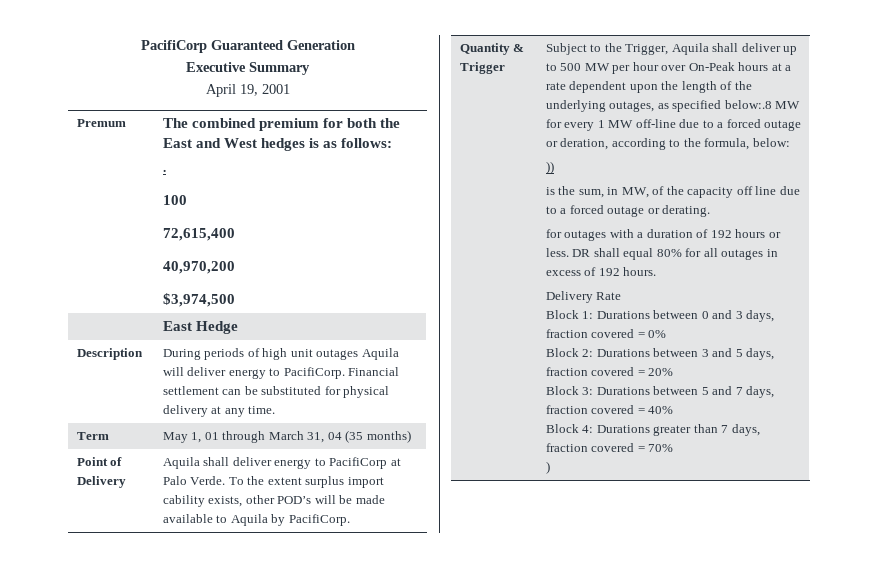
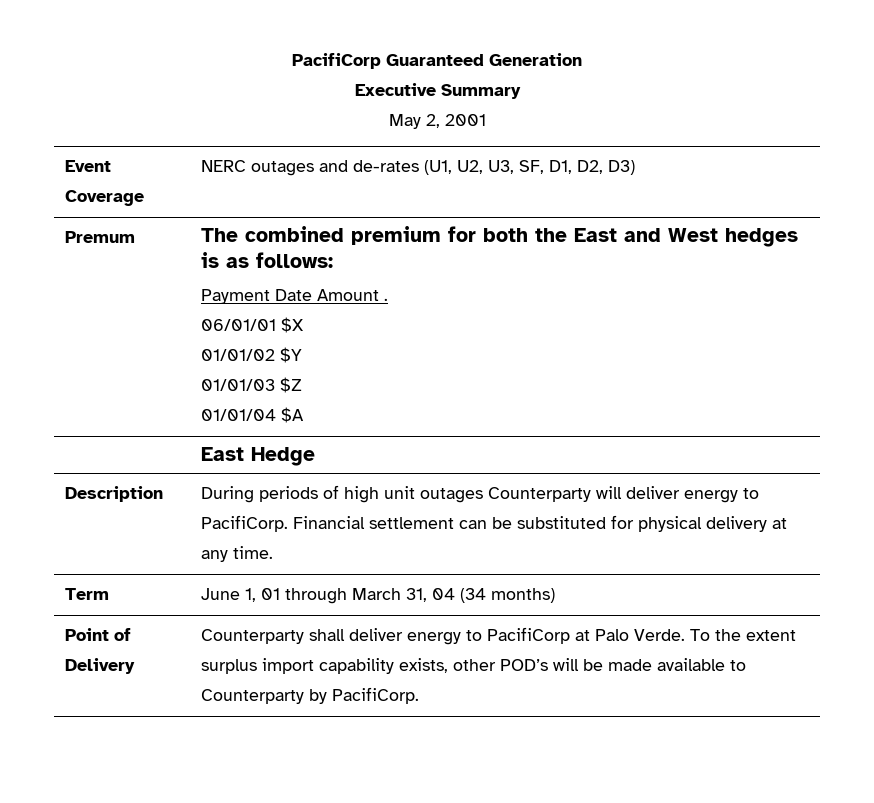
- April 19, 2001
+ May 2, 2001
+ Event Coverage | NERC outages and de-rates (U1, U2, U3, SF, D1, D2, D3)
  Premum | The combined premium for both the East and West hedges is as follows:
- .
- 100
- 72,615,400
- 40,970,200
- $3,974,500
+ Payment Date Amount .
+ 06/01/01 $X
+ 01/01/02 $Y
+ 01/01/03 $Z
+ 01/01/04 $A
- Description | During periods of high unit outages Aquila will deliver energy to PacifiCorp. Financial settlement can be substituted for physical delivery at any time.
+ Description | During periods of high unit outages Counterparty will deliver energy to PacifiCorp. Financial settlement can be substituted for physical delivery at any time.
- Term | May 1, 01 through March 31, 04 (35 months)
+ Term | June 1, 01 through March 31, 04 (34 months)
- Point of Delivery | Aquila shall deliver energy to PacifiCorp at Palo Verde. To the extent surplus import cability exists, other POD’s will be made available to Aquila by PacifiCorp.
+ Point of Delivery | Counterparty shall deliver energy to PacifiCorp at Palo Verde. To the extent surplus import capability exists, other POD’s will be made available to Counterparty by PacifiCorp.
- Quantity & Trigger | Subject to the Trigger, Aquila shall deliver up to 500 MW per hour over On-Peak hours at a rate dependent upon the length of the underlying outages, as specified below:.8 MW for every 1 MW off-line due to a forced outage or deration, according to the formula, below:
- ))
- is the sum, in MW, of the capacity off line due to a forced outage or derating.
- for outages with a duration of 192 hours or less. DR shall equal 80% for all outages in excess of 192 hours.
- Delivery Rate
- Block 1: Durations between 0 and 3 days, fraction covered = 0%
- Block 2: Durations between 3 and 5 days, fraction covered = 20%
- Block 3: Durations between 5 and 7 days, fraction covered = 40%
- Block 4: Durations greater than 7 days, fraction covered = 70%
- )

